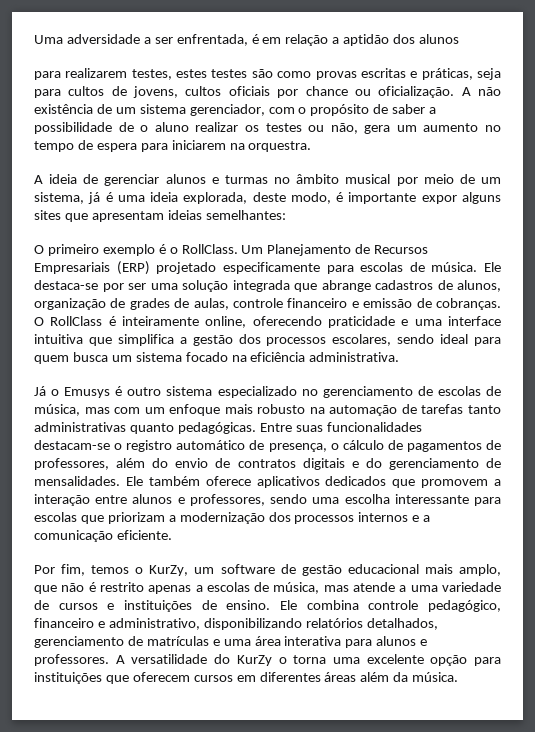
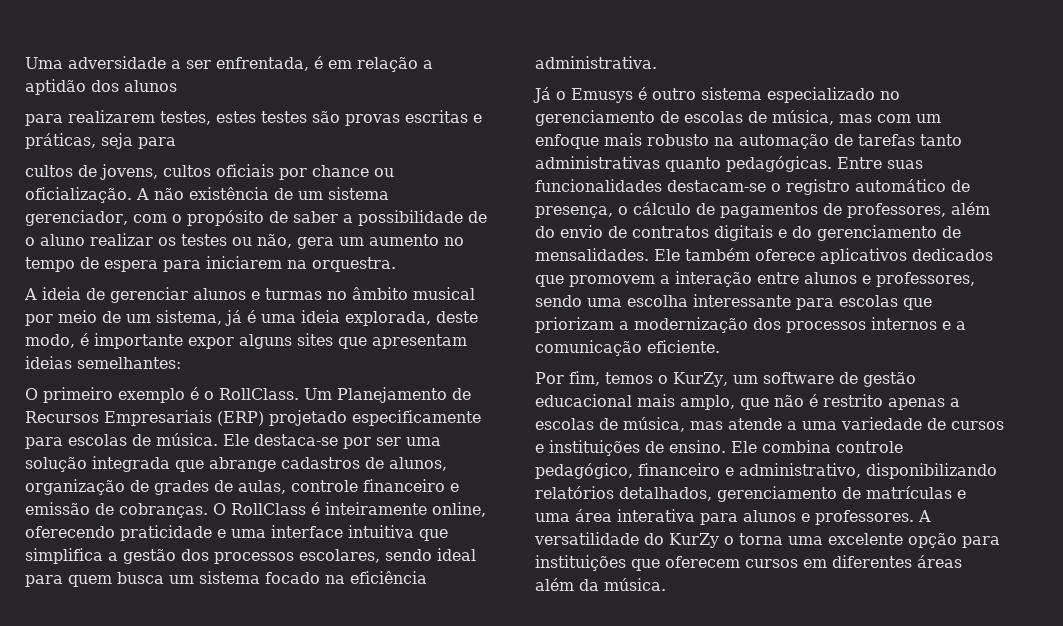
- para realizarem testes, estes testes são como provas escritas e práticas, seja para cultos de jovens, cultos oficiais por chance ou oficialização.
+ para realizarem testes, estes testes são provas escritas e práticas, seja para
+ cultos de jovens, cultos oficiais por chance ou oficialização.

